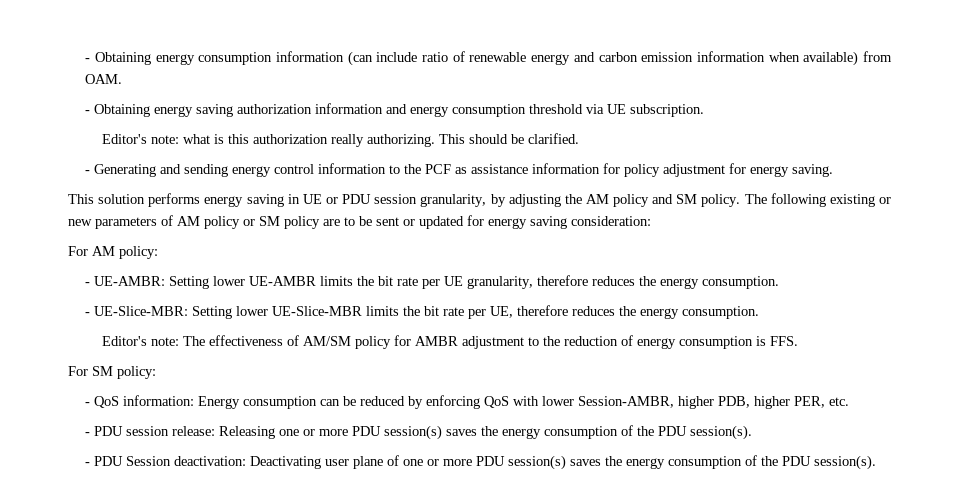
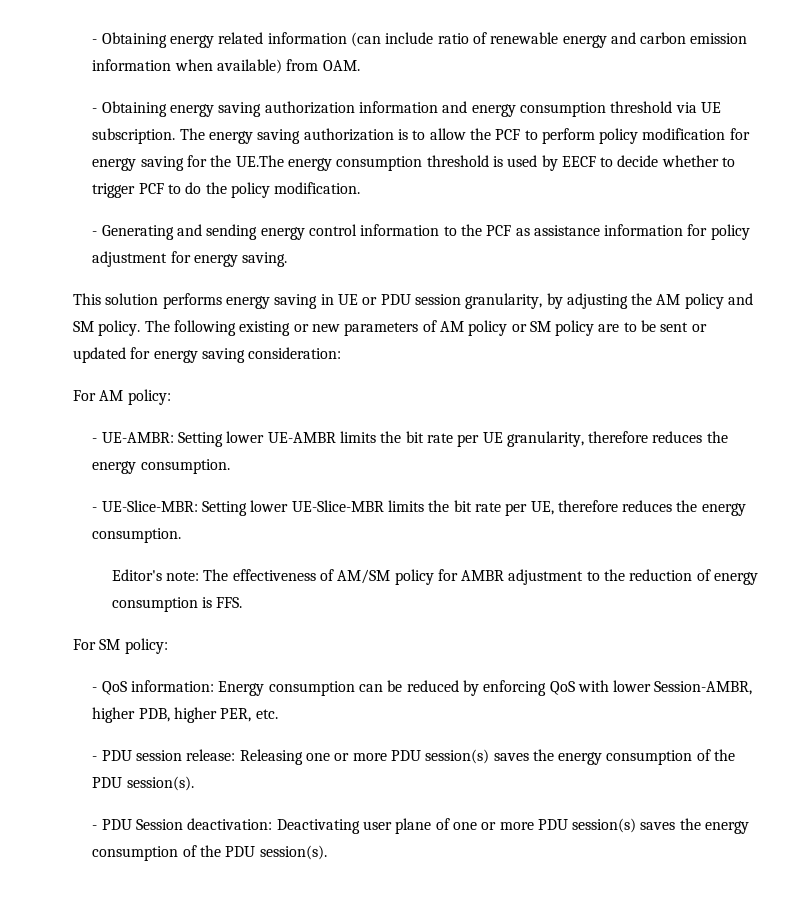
- - Obtaining energy consumption information (can include ratio of renewable energy and carbon emission information when available) from OAM.
+ - Obtaining energy related information (can include ratio of renewable energy and carbon emission information when available) from OAM.
- - Obtaining energy saving authorization information and energy consumption threshold via UE subscription.
- Editor's note: what is this authorization really authorizing. This should be clarified.
+ - Obtaining energy saving authorization information and energy consumption threshold via UE subscription. The energy saving authorization is to allow the PCF to perform policy modification for energy saving for the UE.The energy consumption threshold is used by EECF to decide whether to trigger PCF to do the policy modification.

